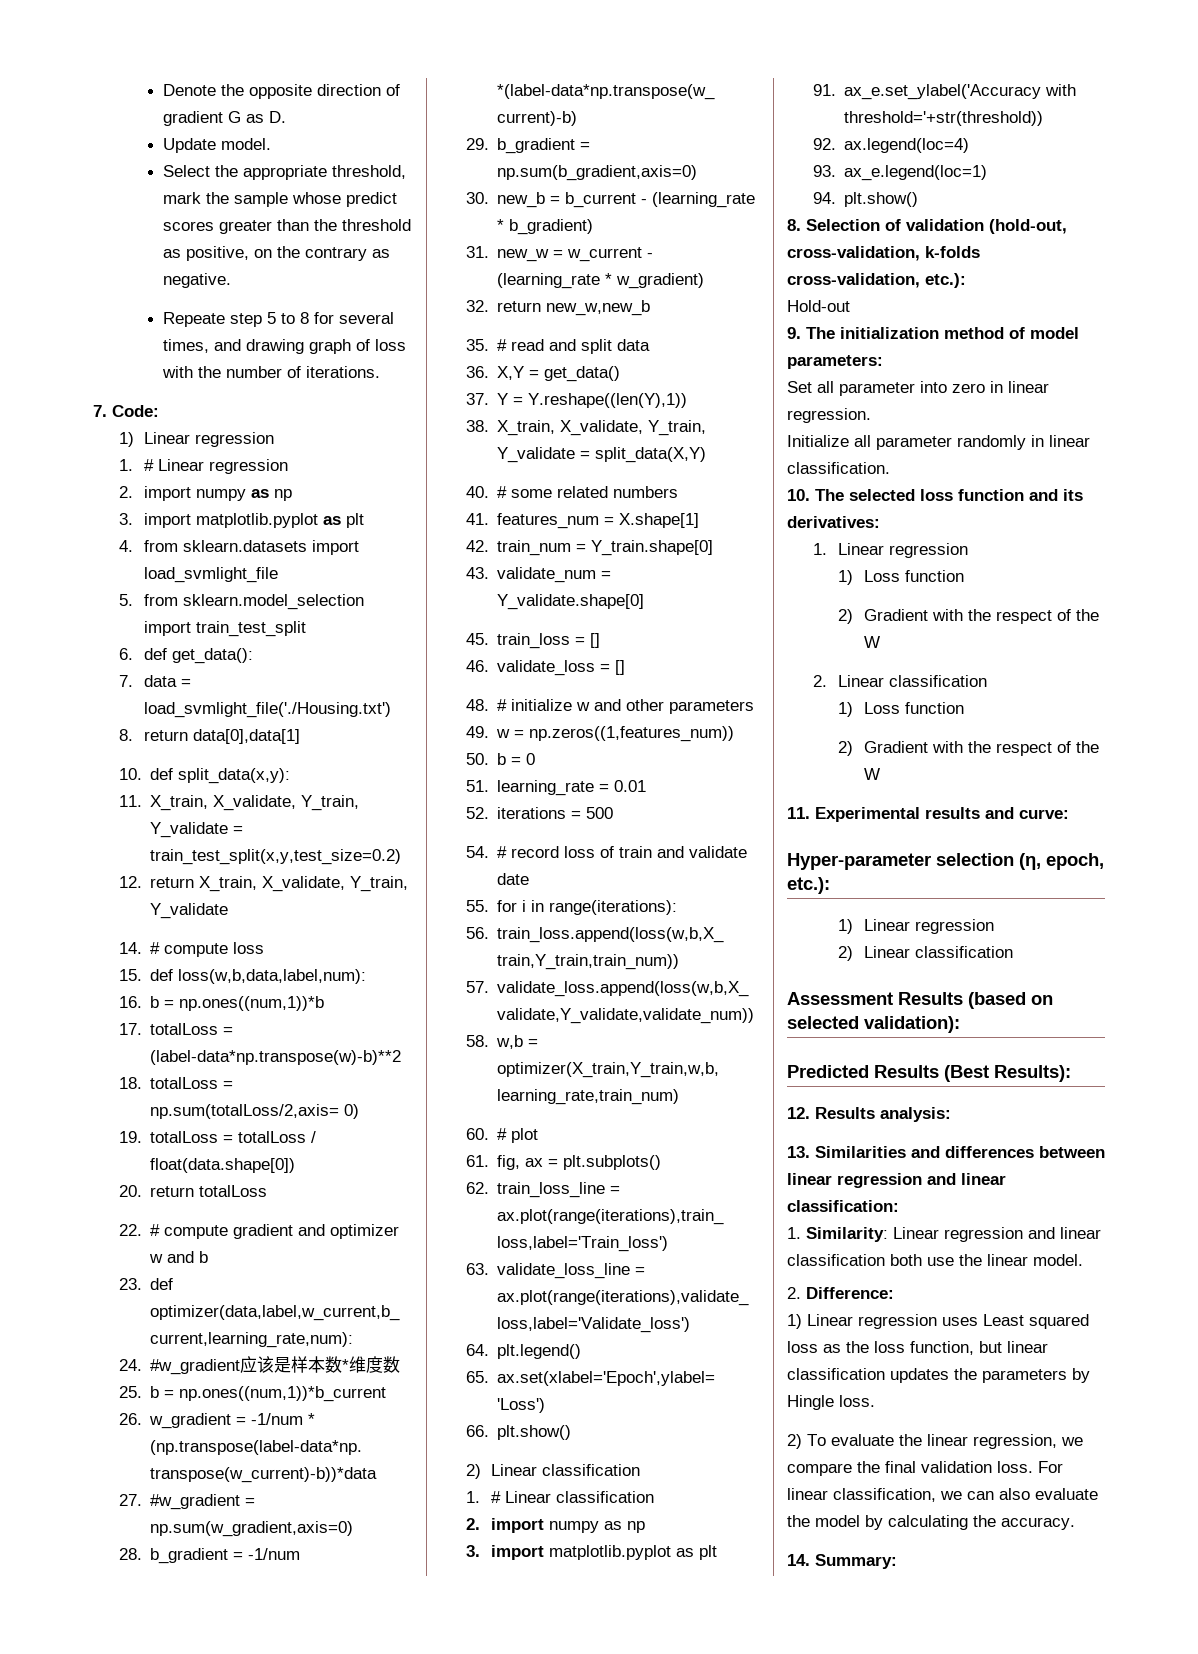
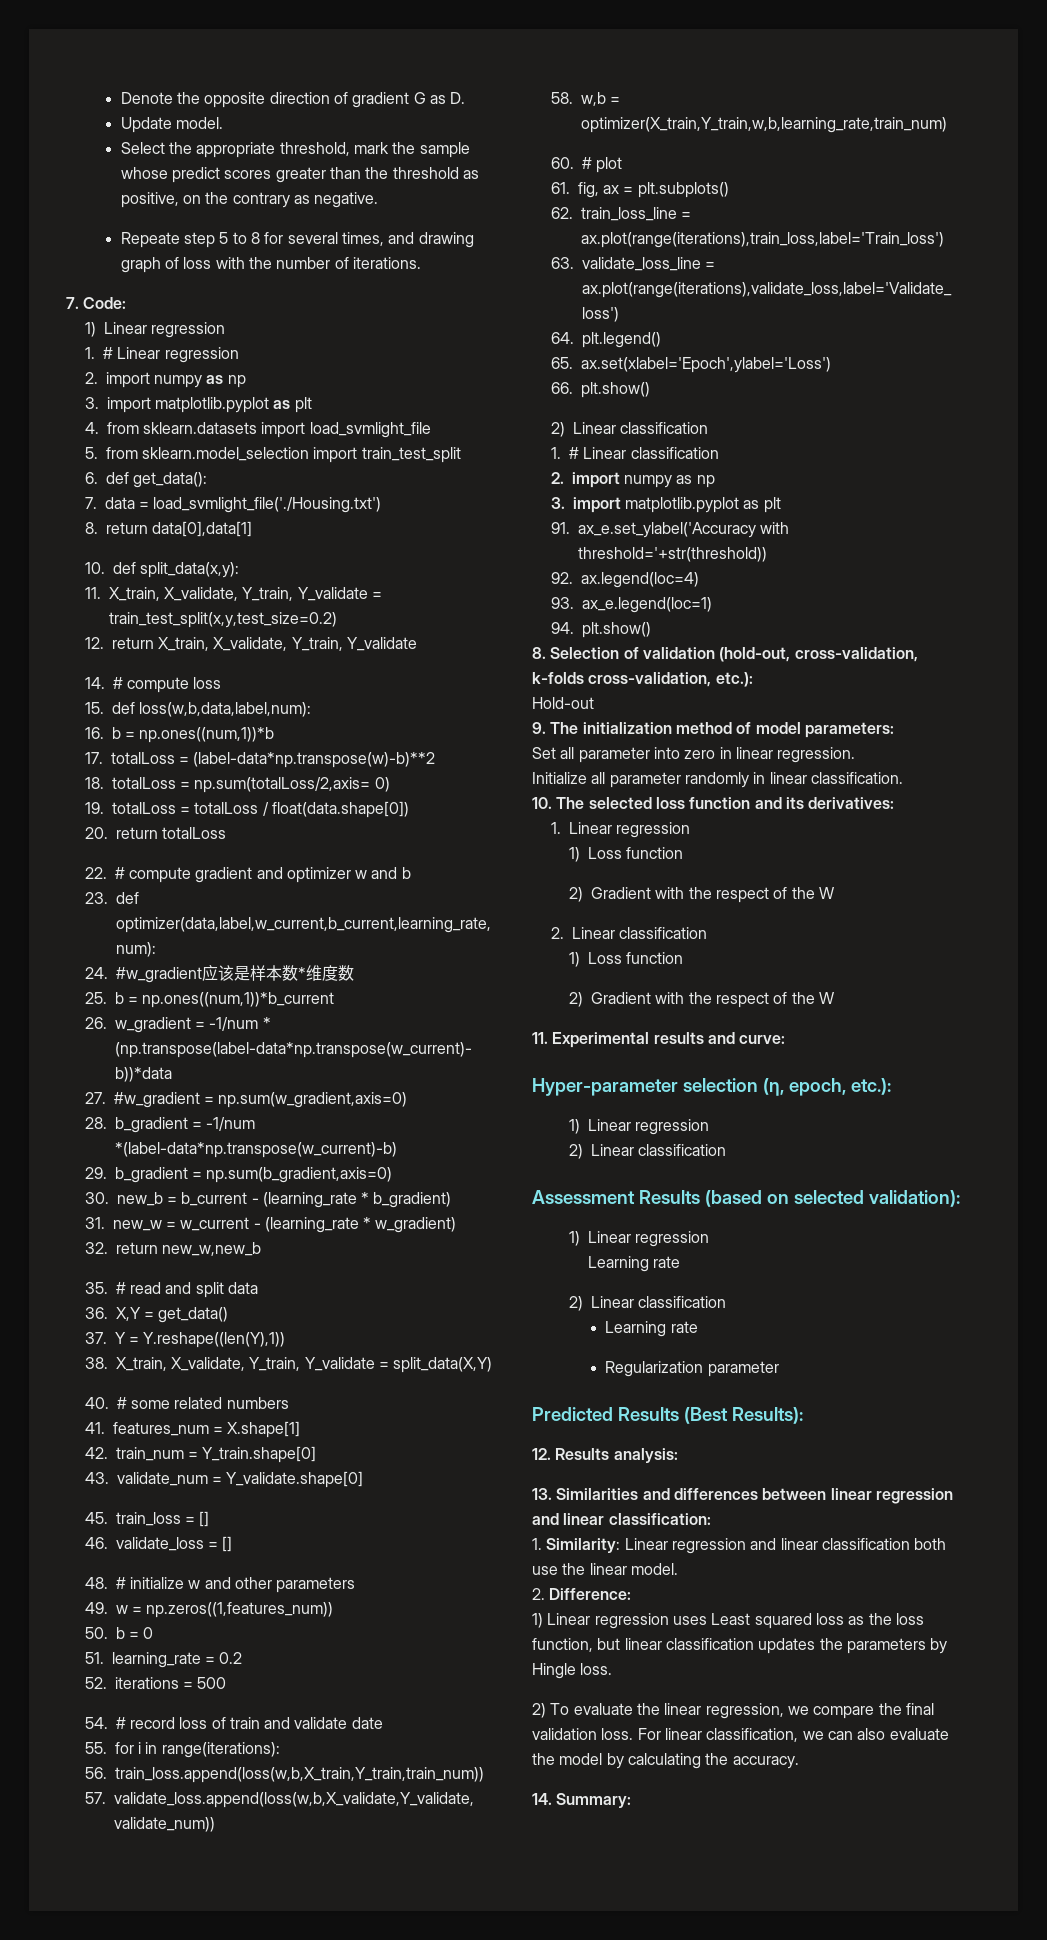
- 51. learning_rate = 0.01
+ 51. learning_rate = 0.2
  Assessment Results (based on selected validation):
+ 1) Linear regression
+ Learning rate
+ 2) Linear classification
+ Learning rate
+ Regularization parameter

